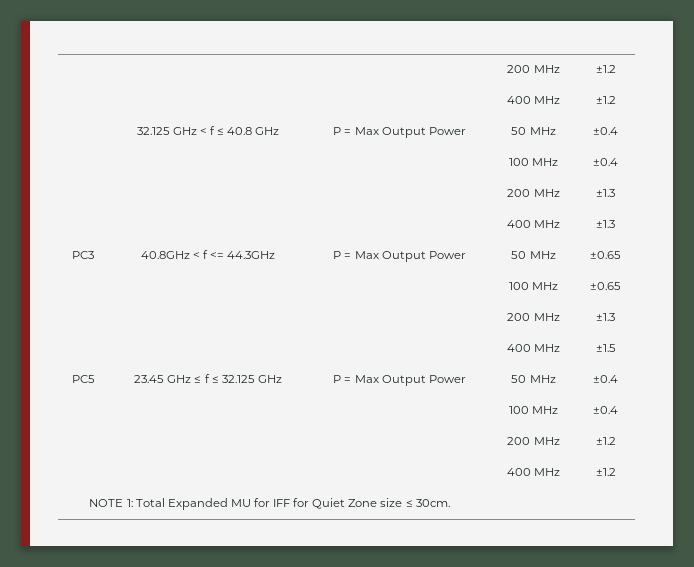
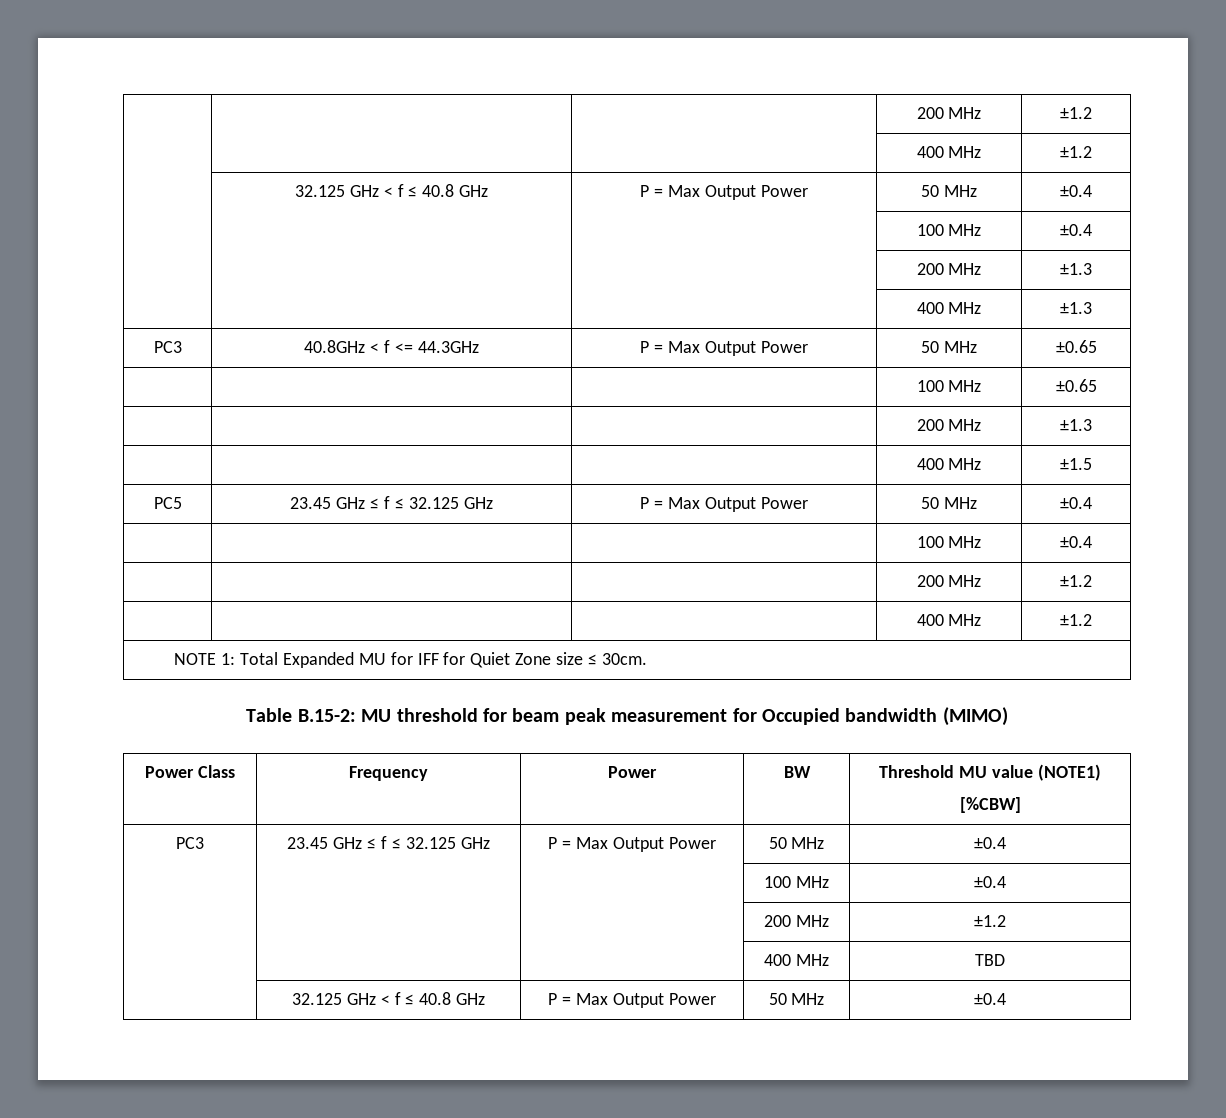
+ Table B.15-2: MU threshold for beam peak measurement for Occupied bandwidth (MIMO)
+ Power Class | Frequency | Power | BW | Threshold MU value (NOTE1)
+ [%CBW]
+ PC3 | 23.45 GHz ≤ f ≤ 32.125 GHz | P = Max Output Power | 50 MHz | ±0.4
+ | | | 100 MHz | ±0.4
+ | | | 200 MHz | ±1.2
+ | | | 400 MHz | TBD
+ | 32.125 GHz < f ≤ 40.8 GHz | P = Max Output Power | 50 MHz | ±0.4

